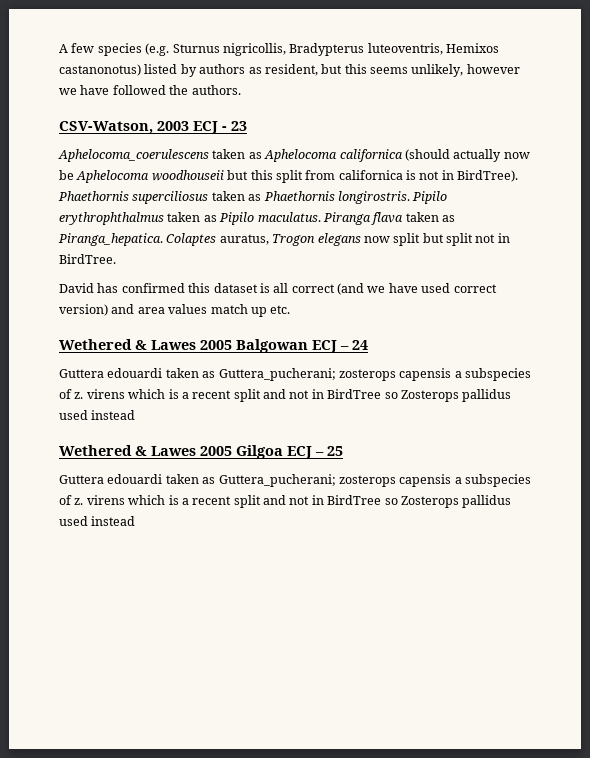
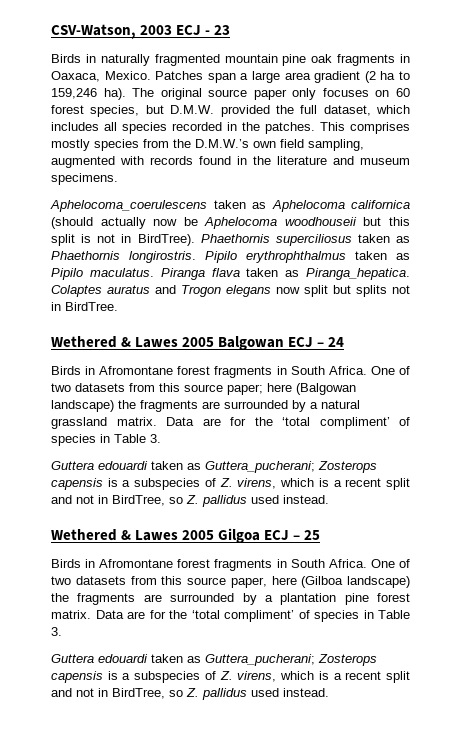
- A few species (e.g. Sturnus nigricollis, Bradypterus luteoventris, Hemixos castanonotus) listed by authors as resident, but this seems unlikely, however we have followed the authors.
+ Birds in naturally fragmented mountain pine oak fragments in Oaxaca, Mexico. Patches span a large area gradient (2 ha to 159,246 ha). The original source paper only focuses on 60 forest species, but D.M.W. provided the full dataset, which includes all species recorded in the patches. This comprises mostly species from the D.M.W.’s own field sampling, augmented with records found in the literature and museum specimens.
- Aphelocoma_coerulescens taken as Aphelocoma californica (should actually now be Aphelocoma woodhouseii but this split from californica is not in BirdTree).
+ Aphelocoma_coerulescens taken as Aphelocoma californica (should actually now be Aphelocoma woodhouseii but this split is not in BirdTree).
- Colaptes auratus, Trogon elegans now split but split not in BirdTree.
+ Colaptes auratus and Trogon elegans now split but splits not in BirdTree.
- David has confirmed this dataset is all correct (and we have used correct version) and area values match up etc.
  Wethered & Lawes 2005 Balgowan ECJ – 24
- Guttera edouardi taken as Guttera_pucherani; zosterops capensis a subspecies of z. virens which is a recent split and not in BirdTree so Zosterops pallidus used instead
+ Birds in Afromontane forest fragments in South Africa. One of two datasets from this source paper; here (Balgowan landscape) the fragments are surrounded by a natural grassland matrix. Data are for the ‘total compliment’ of species in Table 3.
+ Guttera edouardi taken as Guttera_pucherani; Zosterops capensis is a subspecies of Z. virens, which is a recent split and not in BirdTree, so Z. pallidus used instead.
  Wethered & Lawes 2005 Gilgoa ECJ – 25
- Guttera edouardi taken as Guttera_pucherani; zosterops capensis a subspecies of z. virens which is a recent split and not in BirdTree so Zosterops pallidus used instead
+ Birds in Afromontane forest fragments in South Africa. One of two datasets from this source paper, here (Gilboa landscape) the fragments are surrounded by a plantation pine forest matrix. Data are for the ‘total compliment’ of species in Table 3.
+ Guttera edouardi taken as Guttera_pucherani; Zosterops capensis is a subspecies of Z. virens, which is a recent split and not in BirdTree, so Z. pallidus used instead.

